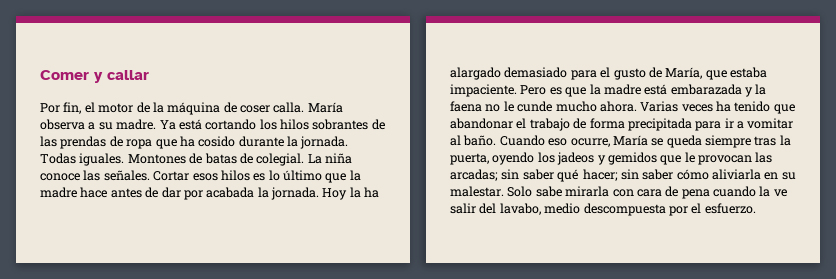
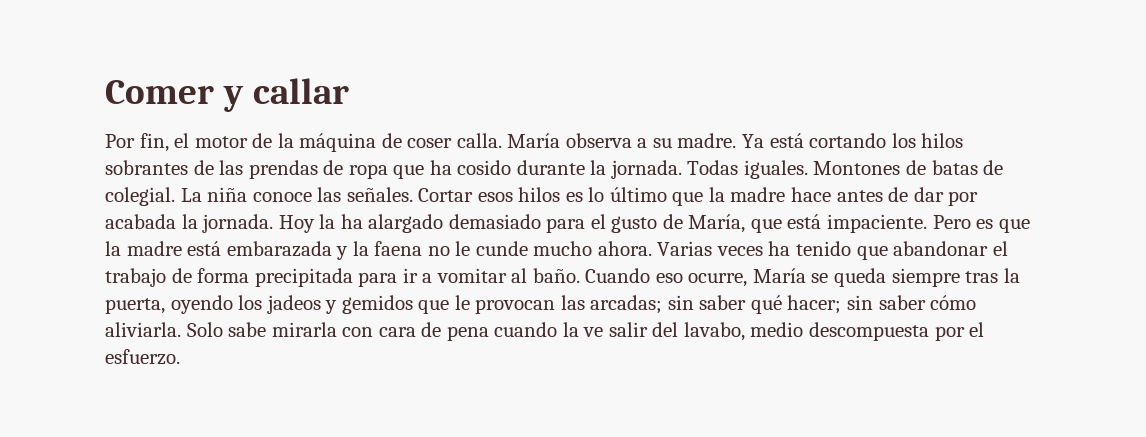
- Hoy la ha alargado demasiado para el gusto de María, que estaba impaciente.
+ Hoy la ha alargado demasiado para el gusto de María, que está impaciente.
- Cuando eso ocurre, María se queda siempre tras la puerta, oyendo los jadeos y gemidos que le provocan las arcadas; sin saber qué hacer; sin saber cómo aliviarla en su malestar.
+ Cuando eso ocurre, María se queda siempre tras la puerta, oyendo los jadeos y gemidos que le provocan las arcadas; sin saber qué hacer; sin saber cómo aliviarla.

